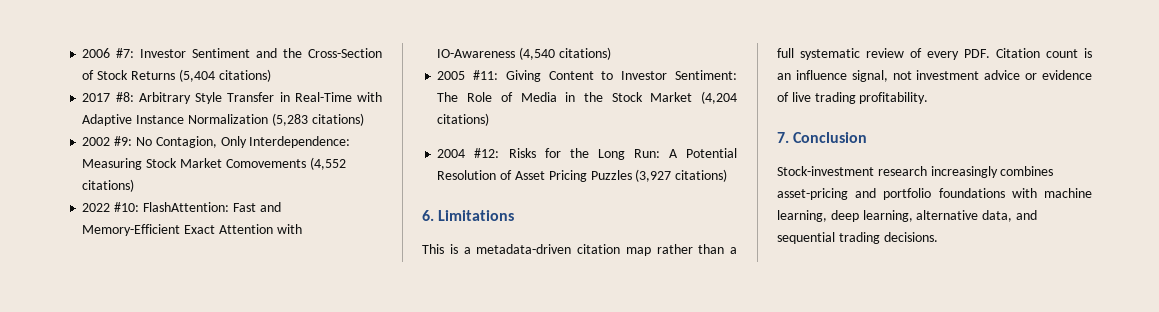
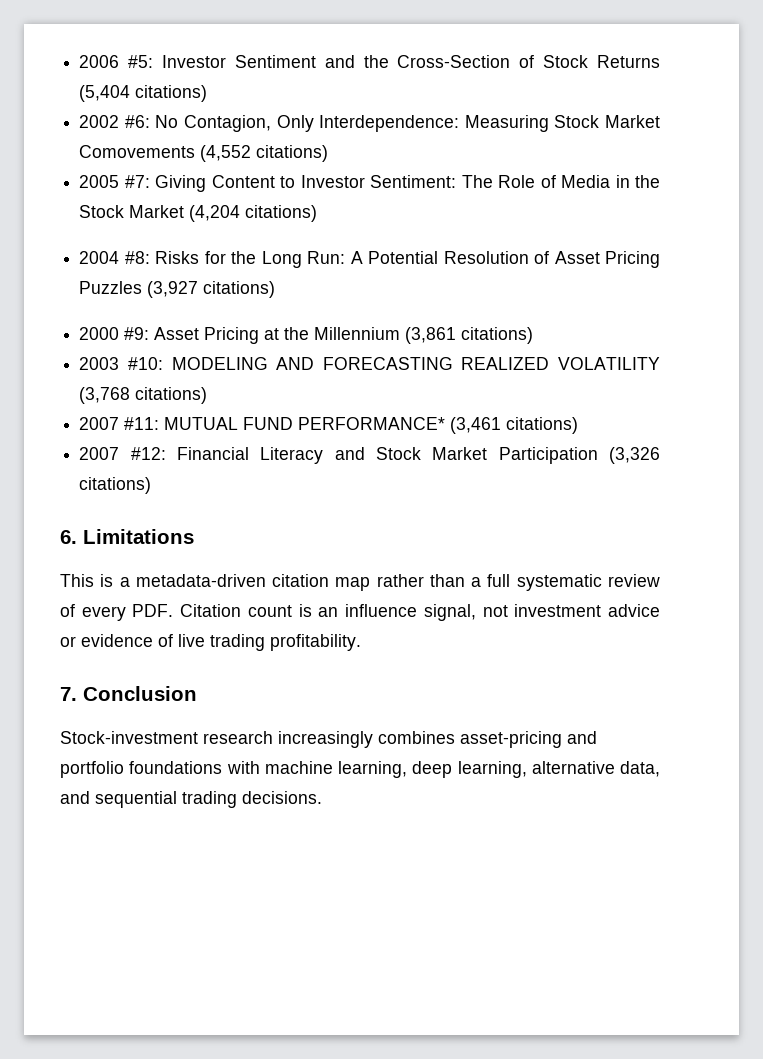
- 2006 #7: Investor Sentiment and the Cross-Section of Stock Returns (5,404 citations)
+ 2006 #5: Investor Sentiment and the Cross-Section of Stock Returns (5,404 citations)
- 2017 #8: Arbitrary Style Transfer in Real-Time with Adaptive Instance Normalization (5,283 citations)
- 2002 #9: No Contagion, Only Interdependence: Measuring Stock Market Comovements (4,552 citations)
+ 2002 #6: No Contagion, Only Interdependence: Measuring Stock Market Comovements (4,552 citations)
- 2022 #10: FlashAttention: Fast and Memory-Efficient Exact Attention with IO-Awareness (4,540 citations)
- 2005 #11: Giving Content to Investor Sentiment: The Role of Media in the Stock Market (4,204 citations)
+ 2005 #7: Giving Content to Investor Sentiment: The Role of Media in the Stock Market (4,204 citations)
- 2004 #12: Risks for the Long Run: A Potential Resolution of Asset Pricing Puzzles (3,927 citations)
+ 2004 #8: Risks for the Long Run: A Potential Resolution of Asset Pricing Puzzles (3,927 citations)
+ 2000 #9: Asset Pricing at the Millennium (3,861 citations)
+ 2003 #10: MODELING AND FORECASTING REALIZED VOLATILITY (3,768 citations)
+ 2007 #11: MUTUAL FUND PERFORMANCE* (3,461 citations)
+ 2007 #12: Financial Literacy and Stock Market Participation (3,326 citations)

